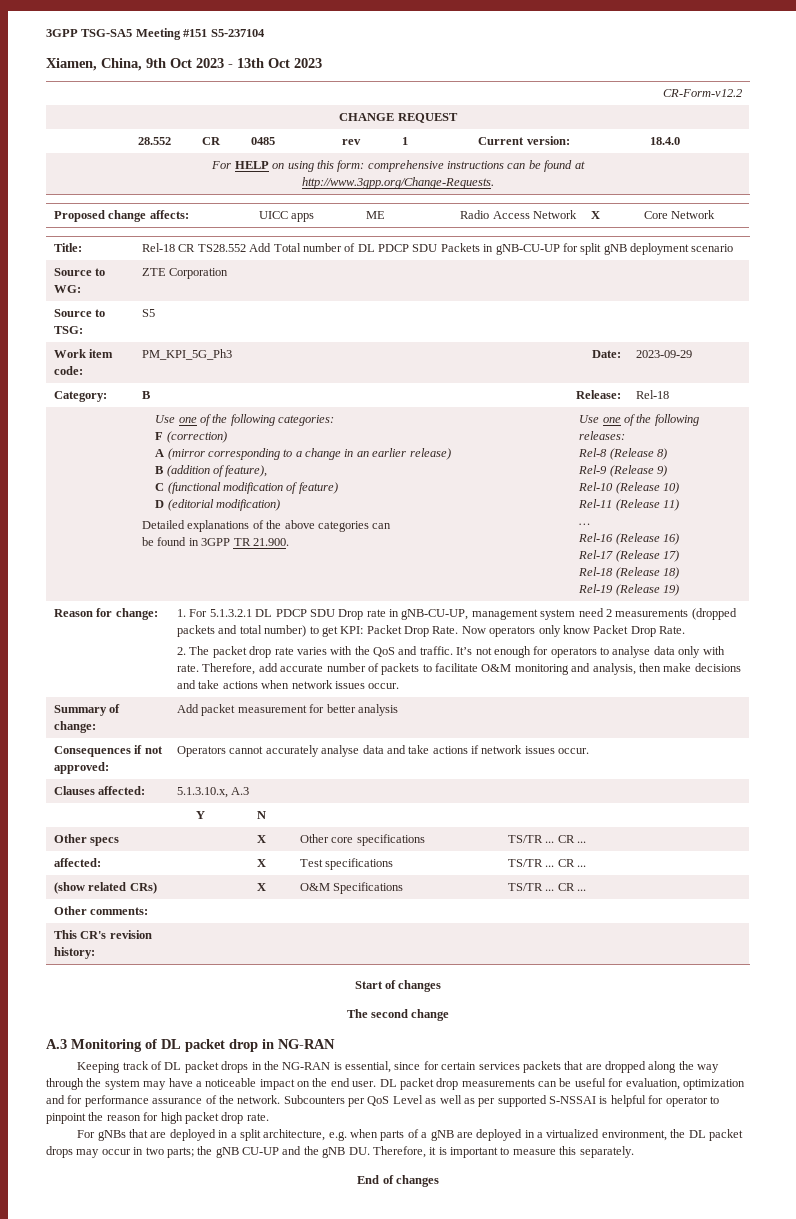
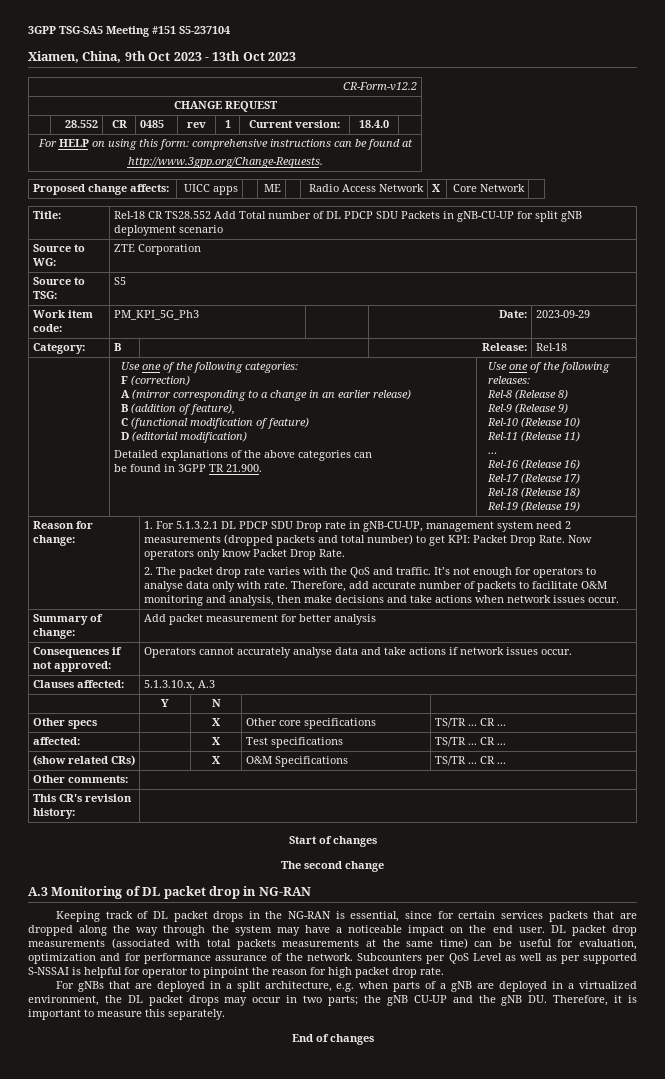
- DL packet drop measurements can be useful for evaluation, optimization and for performance assurance of the network.
+ DL packet drop measurements (associated with total packets measurements at the same time) can be useful for evaluation, optimization and for performance assurance of the network.

